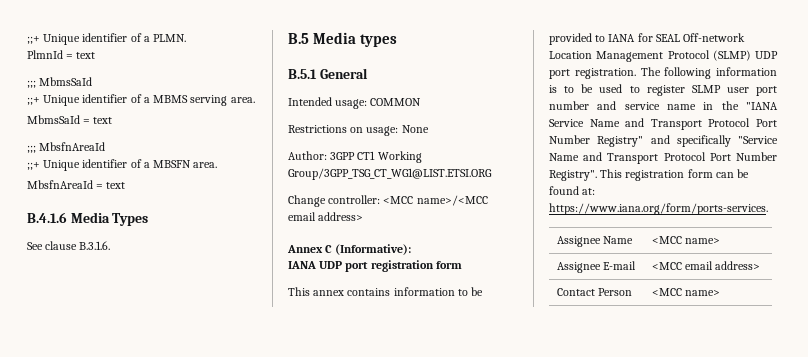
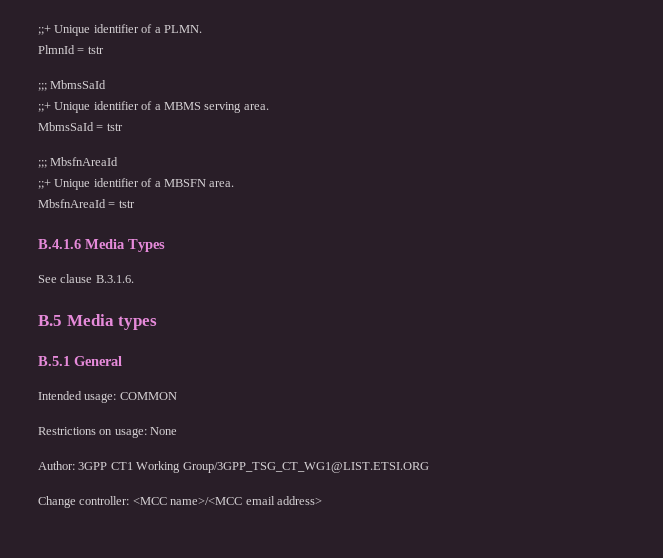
- PlmnId = text
+ PlmnId = tstr
- MbmsSaId = text
+ MbmsSaId = tstr
- MbsfnAreaId = text
+ MbsfnAreaId = tstr
- Annex C (Informative):
- IANA UDP port registration form
- This annex contains information to be provided to IANA for SEAL Off-network Location Management Protocol (SLMP) UDP port registration. The following information is to be used to register SLMP user port number and service name in the "IANA Service Name and Transport Protocol Port Number Registry" and specifically "Service Name and Transport Protocol Port Number Registry". This registration form can be found at: https://www.iana.org/form/ports-services.
- Assignee Name | <MCC name>
- Assignee E-mail | <MCC email address>
- Contact Person | <MCC name>

